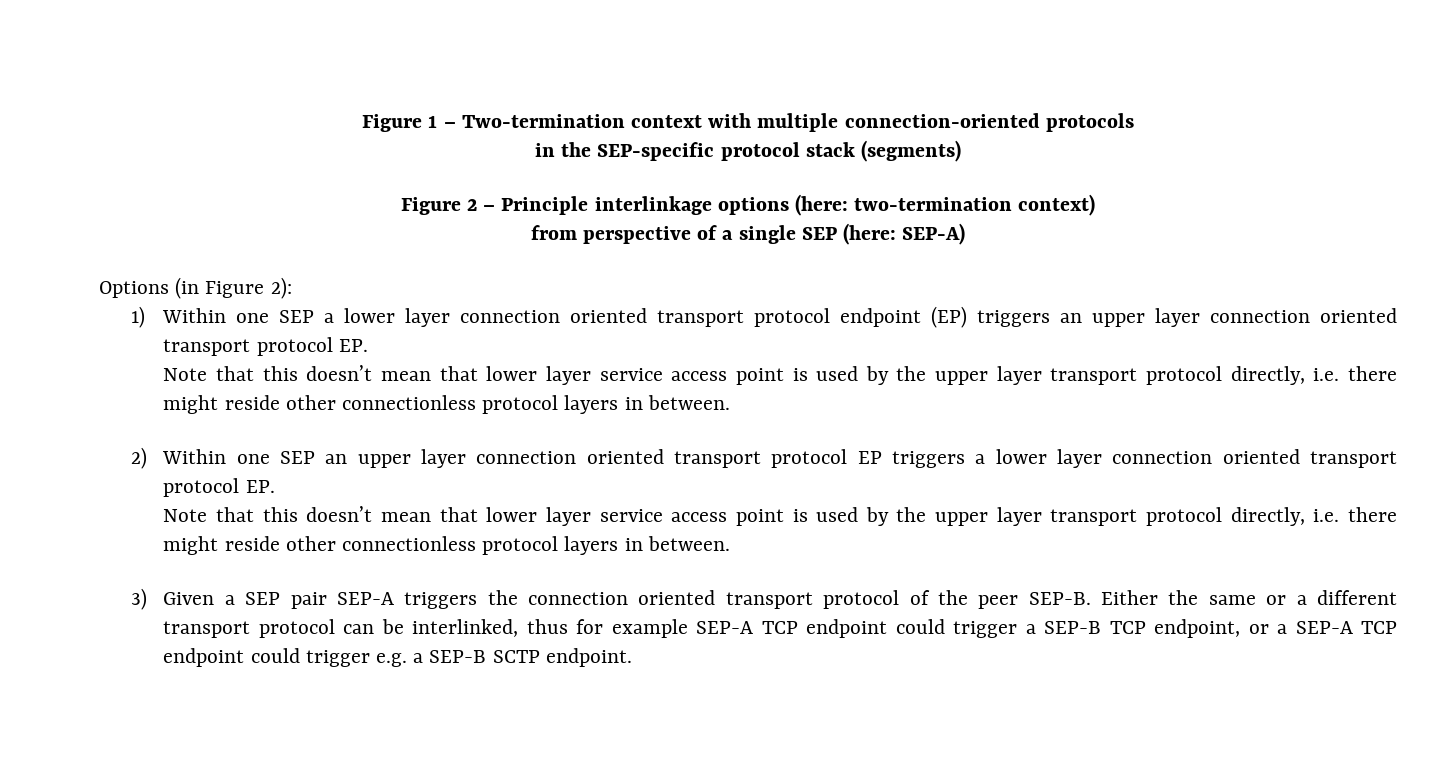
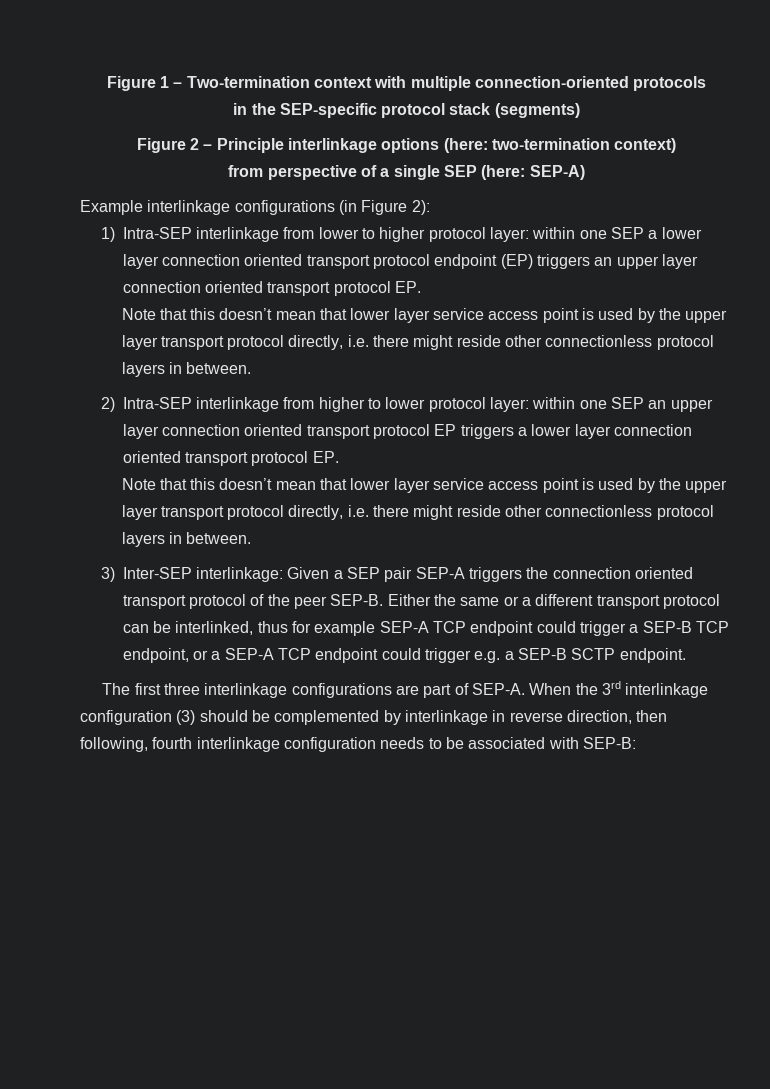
- Options (in Figure 2):
+ Example interlinkage configurations (in Figure 2):
- 1) Within one SEP a lower layer connection oriented transport protocol endpoint (EP) triggers an upper layer connection oriented transport protocol EP.
+ 1) Intra-SEP interlinkage from lower to higher protocol layer: within one SEP a lower layer connection oriented transport protocol endpoint (EP) triggers an upper layer connection oriented transport protocol EP.
- 2) Within one SEP an upper layer connection oriented transport protocol EP triggers a lower layer connection oriented transport protocol EP.
+ 2) Intra-SEP interlinkage from higher to lower protocol layer: within one SEP an upper layer connection oriented transport protocol EP triggers a lower layer connection oriented transport protocol EP.
- 3) Given a SEP pair SEP-A triggers the connection oriented transport protocol of the peer SEP-B.
+ 3) Inter-SEP interlinkage: Given a SEP pair SEP-A triggers the connection oriented transport protocol of the peer SEP-B.
+ The first three interlinkage configurations are part of SEP-A. When the 3rd interlinkage configuration (3) should be complemented by interlinkage in reverse direction, then following, fourth interlinkage configuration needs to be associated with SEP-B:

